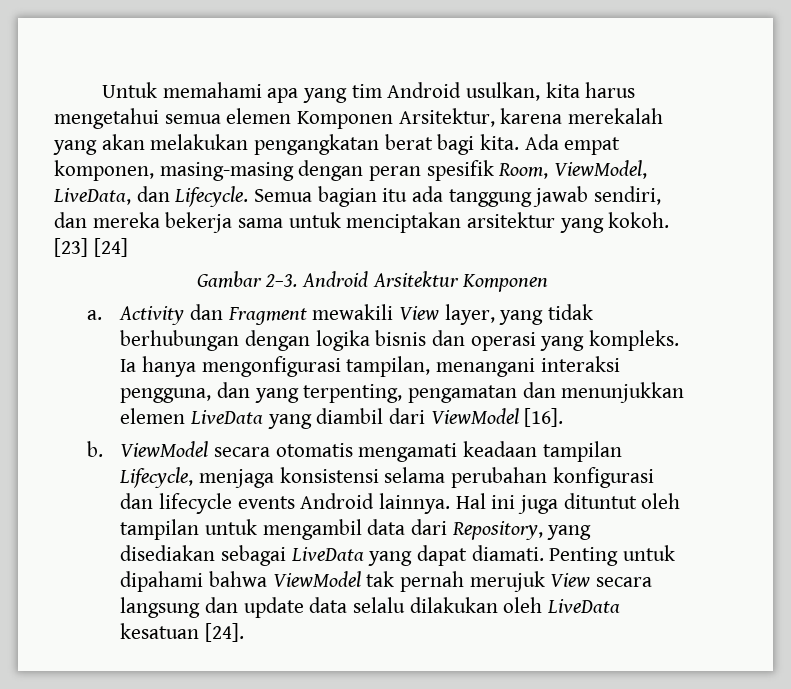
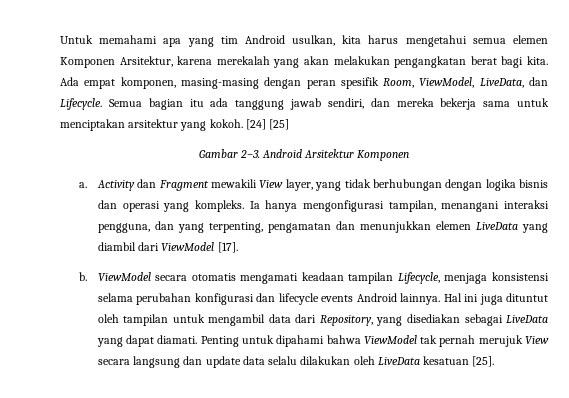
- [23] [24]
+ [24] [25]
- Ia hanya mengonfigurasi tampilan, menangani interaksi pengguna, dan yang terpenting, pengamatan dan menunjukkan elemen LiveData yang diambil dari ViewModel [16].
+ Ia hanya mengonfigurasi tampilan, menangani interaksi pengguna, dan yang terpenting, pengamatan dan menunjukkan elemen LiveData yang diambil dari ViewModel [17].
- Penting untuk dipahami bahwa ViewModel tak pernah merujuk View secara langsung dan update data selalu dilakukan oleh LiveData kesatuan [24].
+ Penting untuk dipahami bahwa ViewModel tak pernah merujuk View secara langsung dan update data selalu dilakukan oleh LiveData kesatuan [25].

